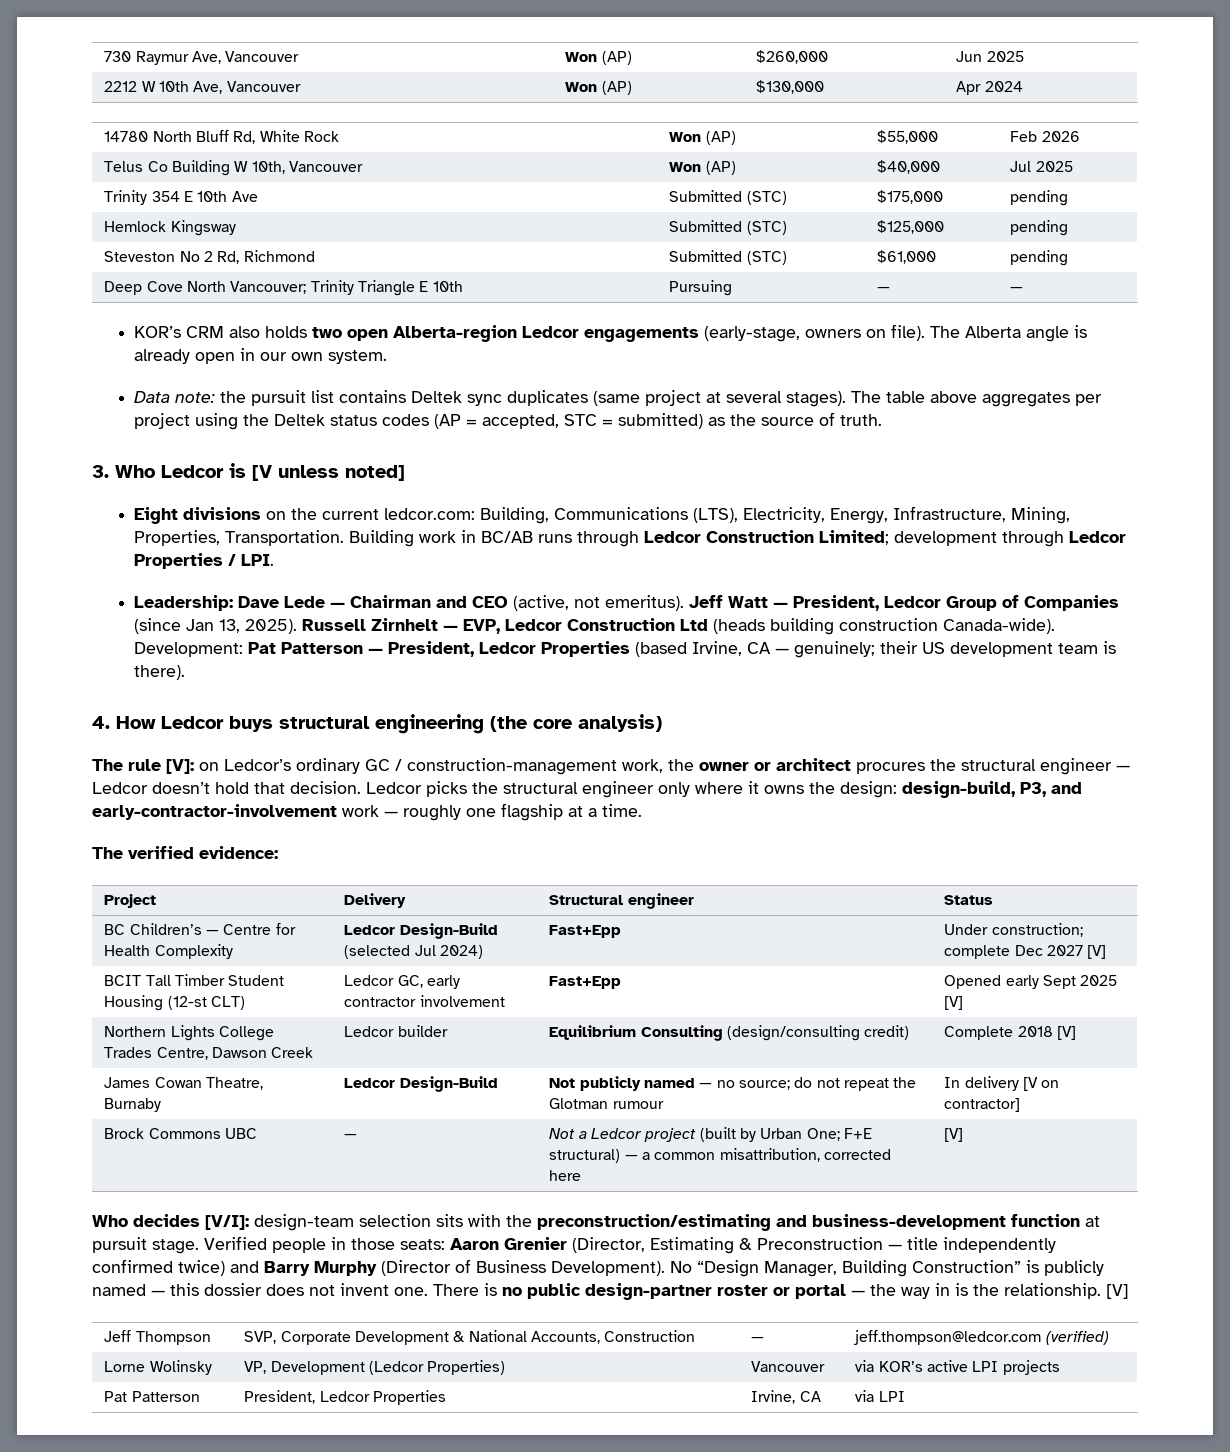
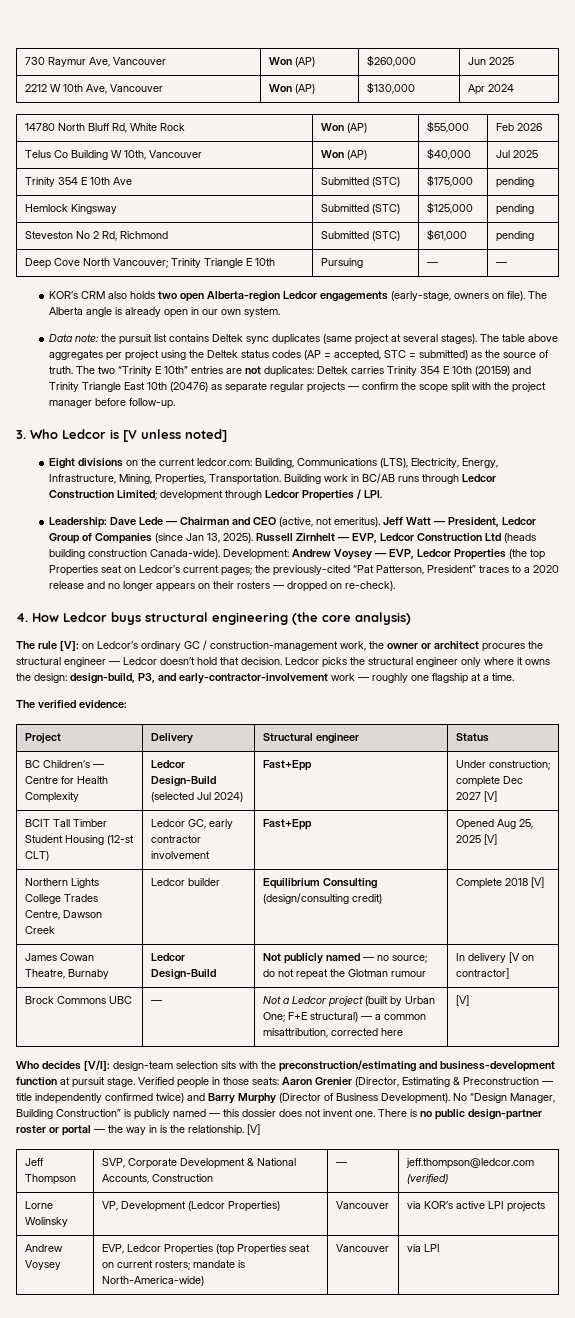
+ The two “Trinity E 10th” entries are not duplicates: Deltek carries Trinity 354 E 10th (20159) and Trinity Triangle East 10th (20476) as separate regular projects — confirm the scope split with the project manager before follow-up.
- Development: Pat Patterson — President, Ledcor Properties (based Irvine, CA — genuinely; their US development team is there).
+ Development: Andrew Voysey — EVP, Ledcor Properties (the top Properties seat on Ledcor’s current pages; the previously-cited “Pat Patterson, President” traces to a 2020 release and no longer appears on their rosters — dropped on re-check).
- BCIT Tall Timber Student Housing (12-st CLT) | Ledcor GC, early contractor involvement | Fast+Epp | Opened early Sept 2025 [V]
+ BCIT Tall Timber Student Housing (12-st CLT) | Ledcor GC, early contractor involvement | Fast+Epp | Opened Aug 25, 2025 [V]
- Pat Patterson | President, Ledcor Properties | Irvine, CA | via LPI
+ Andrew Voysey | EVP, Ledcor Properties (top Properties seat on current rosters; mandate is North-America-wide) | Vancouver | via LPI

